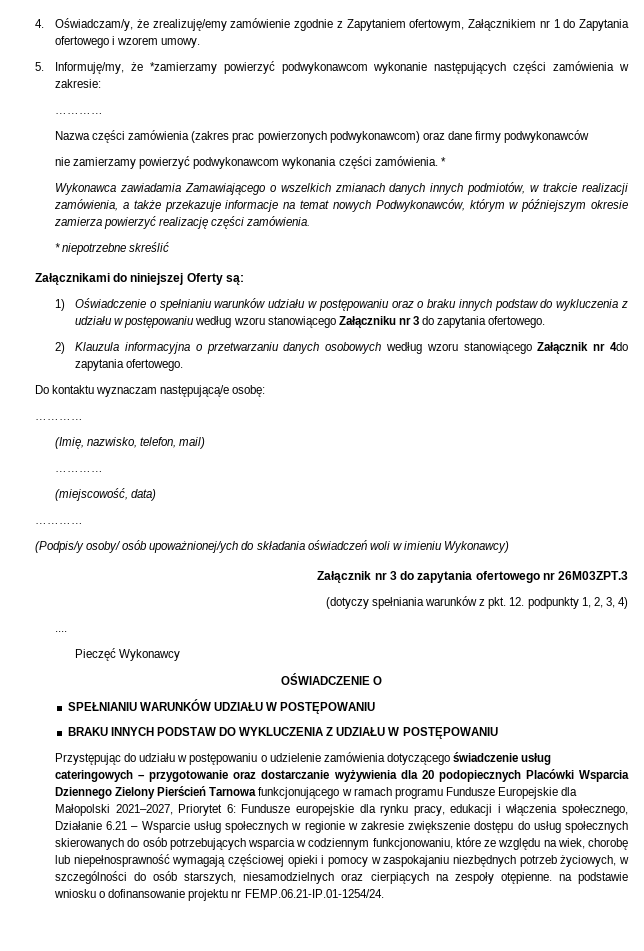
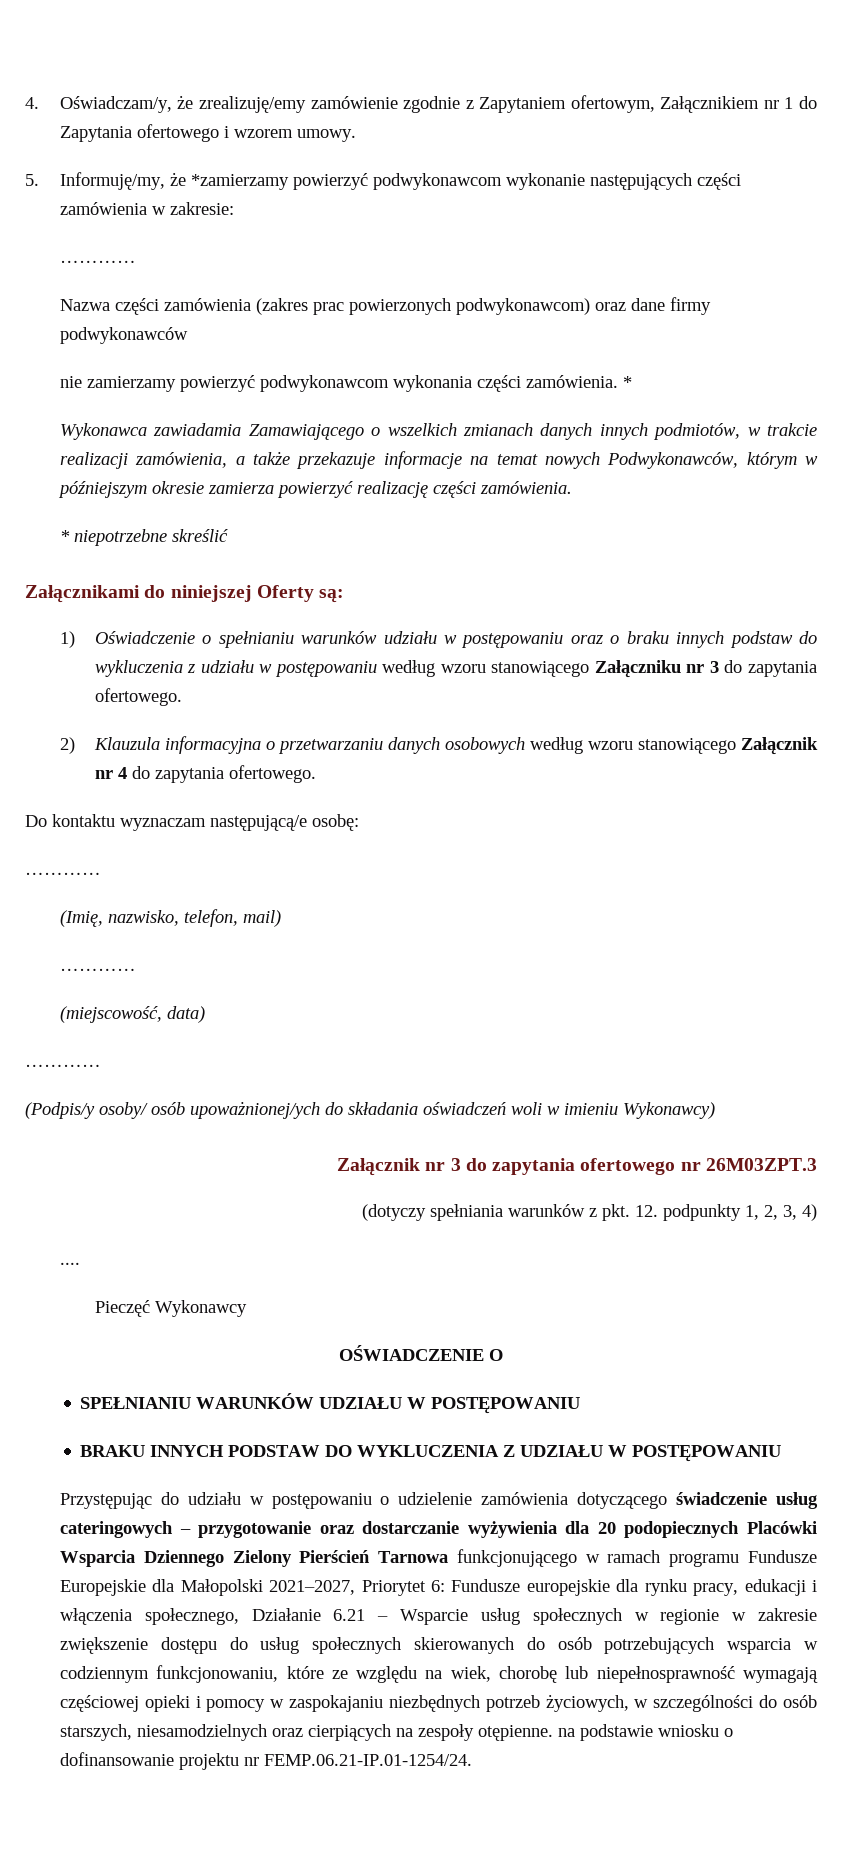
- 2) Klauzula informacyjna o przetwarzaniu danych osobowych według wzoru stanowiącego Załącznik nr 4do zapytania ofertowego.
+ 2) Klauzula informacyjna o przetwarzaniu danych osobowych według wzoru stanowiącego Załącznik nr 4 do zapytania ofertowego.

